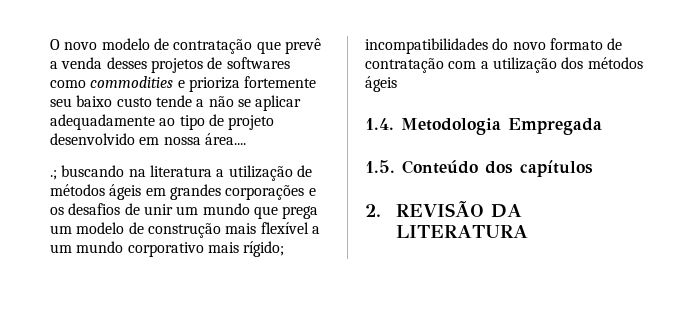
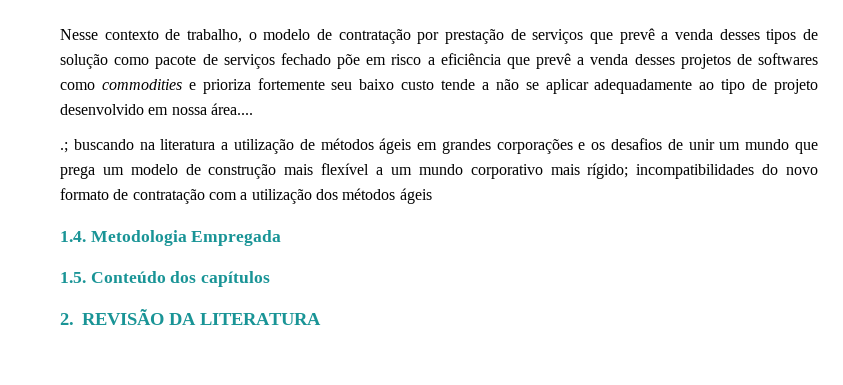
- O novo modelo de contratação que prevê a venda desses projetos de softwares como commodities e prioriza fortemente seu baixo custo tende a não se aplicar adequadamente ao tipo de projeto desenvolvido em nossa área....
+ Nesse contexto de trabalho, o modelo de contratação por prestação de serviços que prevê a venda desses tipos de solução como pacote de serviços fechado põe em risco a eficiência que prevê a venda desses projetos de softwares como commodities e prioriza fortemente seu baixo custo tende a não se aplicar adequadamente ao tipo de projeto desenvolvido em nossa área....

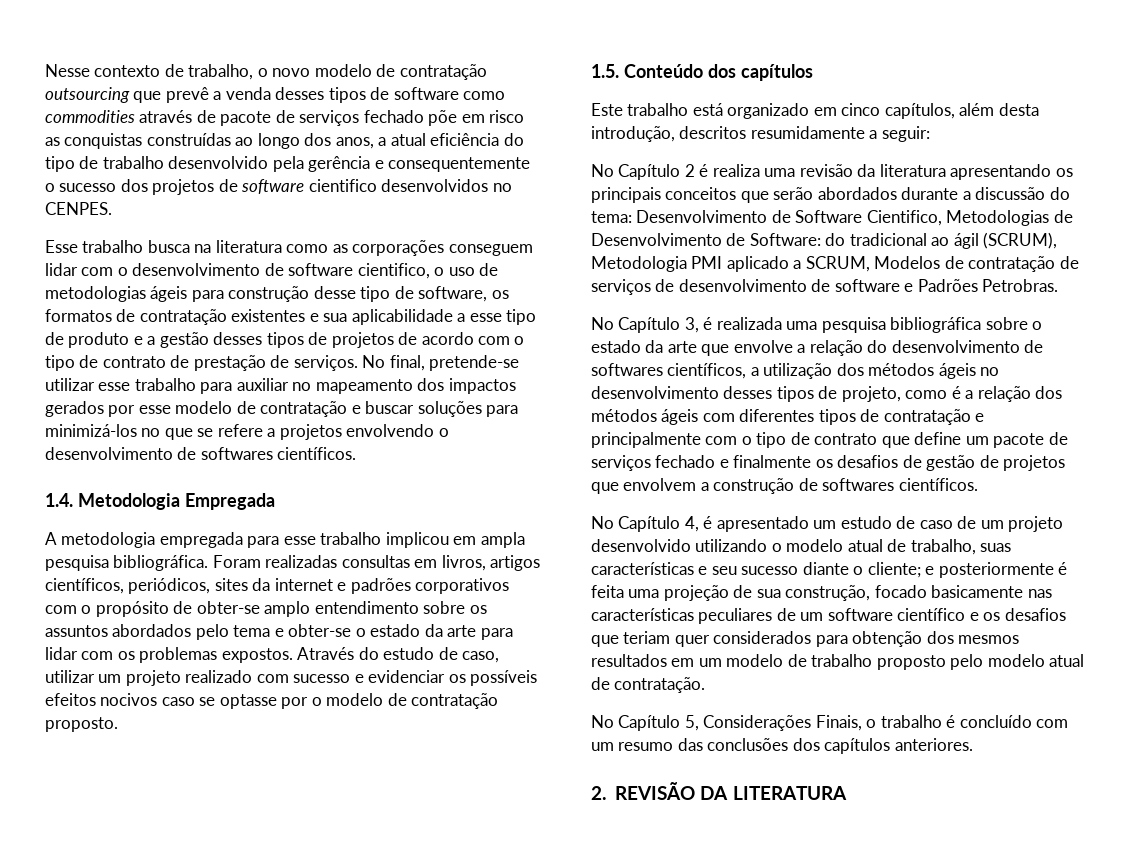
- Nesse contexto de trabalho, o modelo de contratação por prestação de serviços que prevê a venda desses tipos de solução como pacote de serviços fechado põe em risco a eficiência que prevê a venda desses projetos de softwares como commodities e prioriza fortemente seu baixo custo tende a não se aplicar adequadamente ao tipo de projeto desenvolvido em nossa área....
- .; buscando na literatura a utilização de métodos ágeis em grandes corporações e os desafios de unir um mundo que prega um modelo de construção mais flexível a um mundo corporativo mais rígido; incompatibilidades do novo formato de contratação com a utilização dos métodos ágeis
+ Nesse contexto de trabalho, o novo modelo de contratação outsourcing que prevê a venda desses tipos de software como commodities através de pacote de serviços fechado põe em risco as conquistas construídas ao longo dos anos, a atual eficiência do tipo de trabalho desenvolvido pela gerência e consequentemente o sucesso dos projetos de software cientifico desenvolvidos no CENPES.
+ Esse trabalho busca na literatura como as corporações conseguem lidar com o desenvolvimento de software cientifico, o uso de metodologias ágeis para construção desse tipo de software, os formatos de contratação existentes e sua aplicabilidade a esse tipo de produto e a gestão desses tipos de projetos de acordo com o tipo de contrato de prestação de serviços. No final, pretende-se utilizar esse trabalho para auxiliar no mapeamento dos impactos gerados por esse modelo de contratação e buscar soluções para minimizá-los no que se refere a projetos envolvendo o desenvolvimento de softwares científicos.
  1.4. Metodologia Empregada
+ A metodologia empregada para esse trabalho implicou em ampla pesquisa bibliográfica. Foram realizadas consultas em livros, artigos científicos, periódicos, sites da internet e padrões corporativos com o propósito de obter-se amplo entendimento sobre os assuntos abordados pelo tema e obter-se o estado da arte para lidar com os problemas expostos. Através do estudo de caso, utilizar um projeto realizado com sucesso e evidenciar os possíveis efeitos nocivos caso se optasse por o modelo de contratação proposto.
  1.5. Conteúdo dos capítulos
+ Este trabalho está organizado em cinco capítulos, além desta introdução, descritos resumidamente a seguir:
+ No Capítulo 2 é realiza uma revisão da literatura apresentando os principais conceitos que serão abordados durante a discussão do tema: Desenvolvimento de Software Cientifico, Metodologias de Desenvolvimento de Software: do tradicional ao ágil (SCRUM), Metodologia PMI aplicado a SCRUM, Modelos de contratação de serviços de desenvolvimento de software e Padrões Petrobras.
+ No Capítulo 3, é realizada uma pesquisa bibliográfica sobre o estado da arte que envolve a relação do desenvolvimento de softwares científicos, a utilização dos métodos ágeis no desenvolvimento desses tipos de projeto, como é a relação dos métodos ágeis com diferentes tipos de contratação e principalmente com o tipo de contrato que define um pacote de serviços fechado e finalmente os desafios de gestão de projetos que envolvem a construção de softwares científicos.
+ No Capítulo 4, é apresentado um estudo de caso de um projeto desenvolvido utilizando o modelo atual de trabalho, suas características e seu sucesso diante o cliente; e posteriormente é feita uma projeção de sua construção, focado basicamente nas características peculiares de um software científico e os desafios que teriam quer considerados para obtenção dos mesmos resultados em um modelo de trabalho proposto pelo modelo atual de contratação.
+ No Capítulo 5, Considerações Finais, o trabalho é concluído com um resumo das conclusões dos capítulos anteriores.

